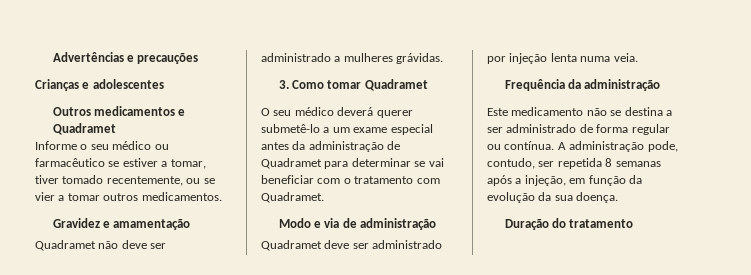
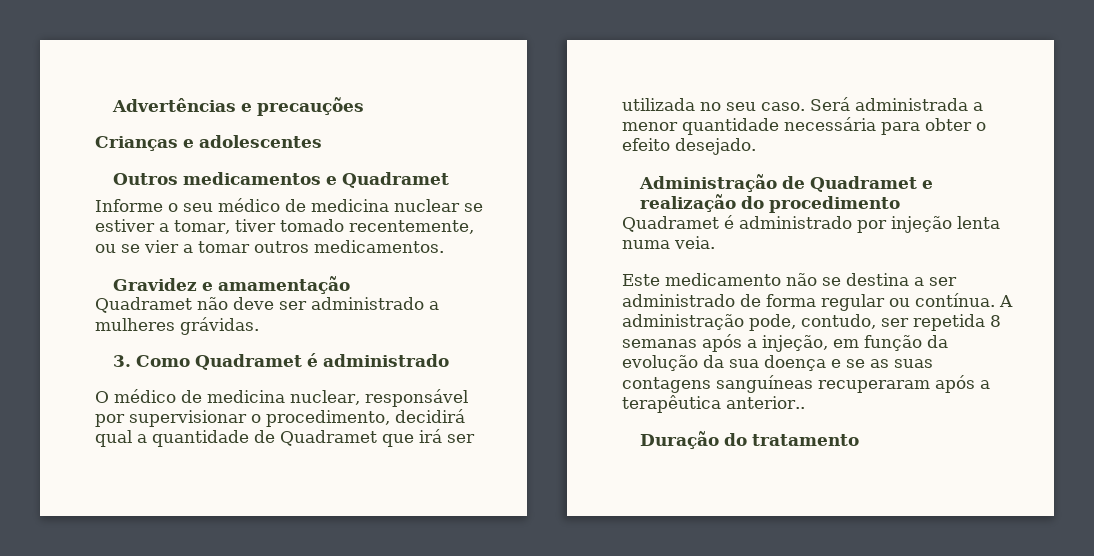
- Informe o seu médico ou farmacêutico se estiver a tomar, tiver tomado recentemente, ou se vier a tomar outros medicamentos.
+ Informe o seu médico de medicina nuclear se estiver a tomar, tiver tomado recentemente, ou se vier a tomar outros medicamentos.
- 3. Como tomar Quadramet
+ 3. Como Quadramet é administrado
- O seu médico deverá querer submetê-lo a um exame especial antes da administração de Quadramet para determinar se vai beneficiar com o tratamento com Quadramet.
- Modo e via de administração
- Quadramet deve ser administrado por injeção lenta numa veia.
+ O médico de medicina nuclear, responsável por supervisionar o procedimento, decidirá qual a quantidade de Quadramet que irá ser utilizada no seu caso. Será administrada a menor quantidade necessária para obter o efeito desejado.
+ Administração de Quadramet e realização do procedimento
+ Quadramet é administrado por injeção lenta numa veia.
- Frequência da administração
- A administração pode, contudo, ser repetida 8 semanas após a injeção, em função da evolução da sua doença.
+ A administração pode, contudo, ser repetida 8 semanas após a injeção, em função da evolução da sua doença e se as suas contagens sanguíneas recuperaram após a terapêutica anterior..

